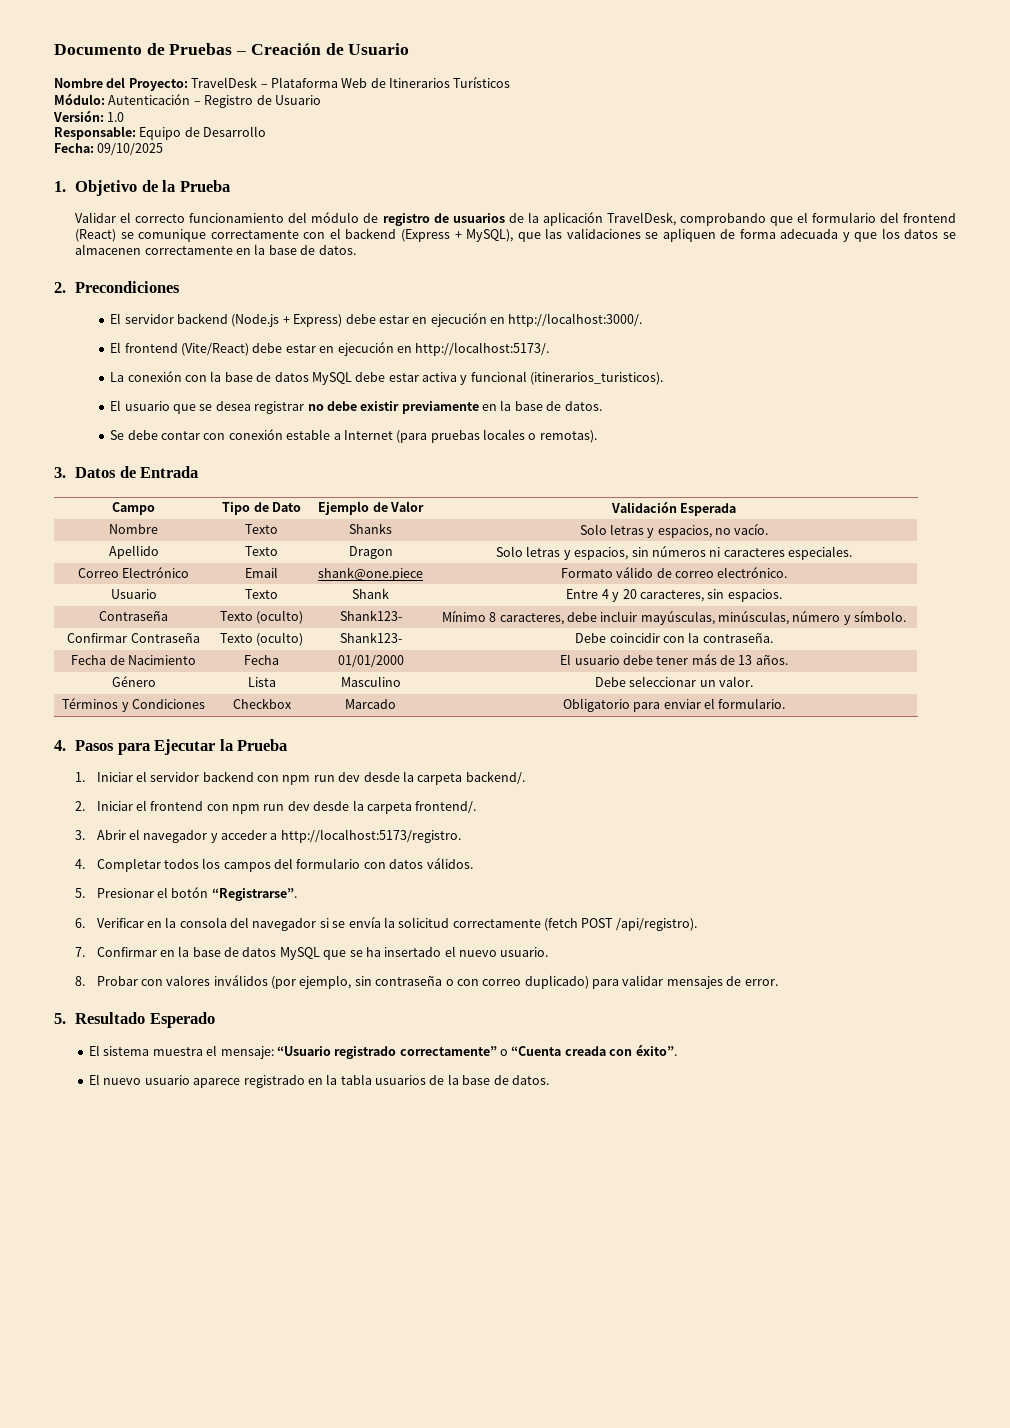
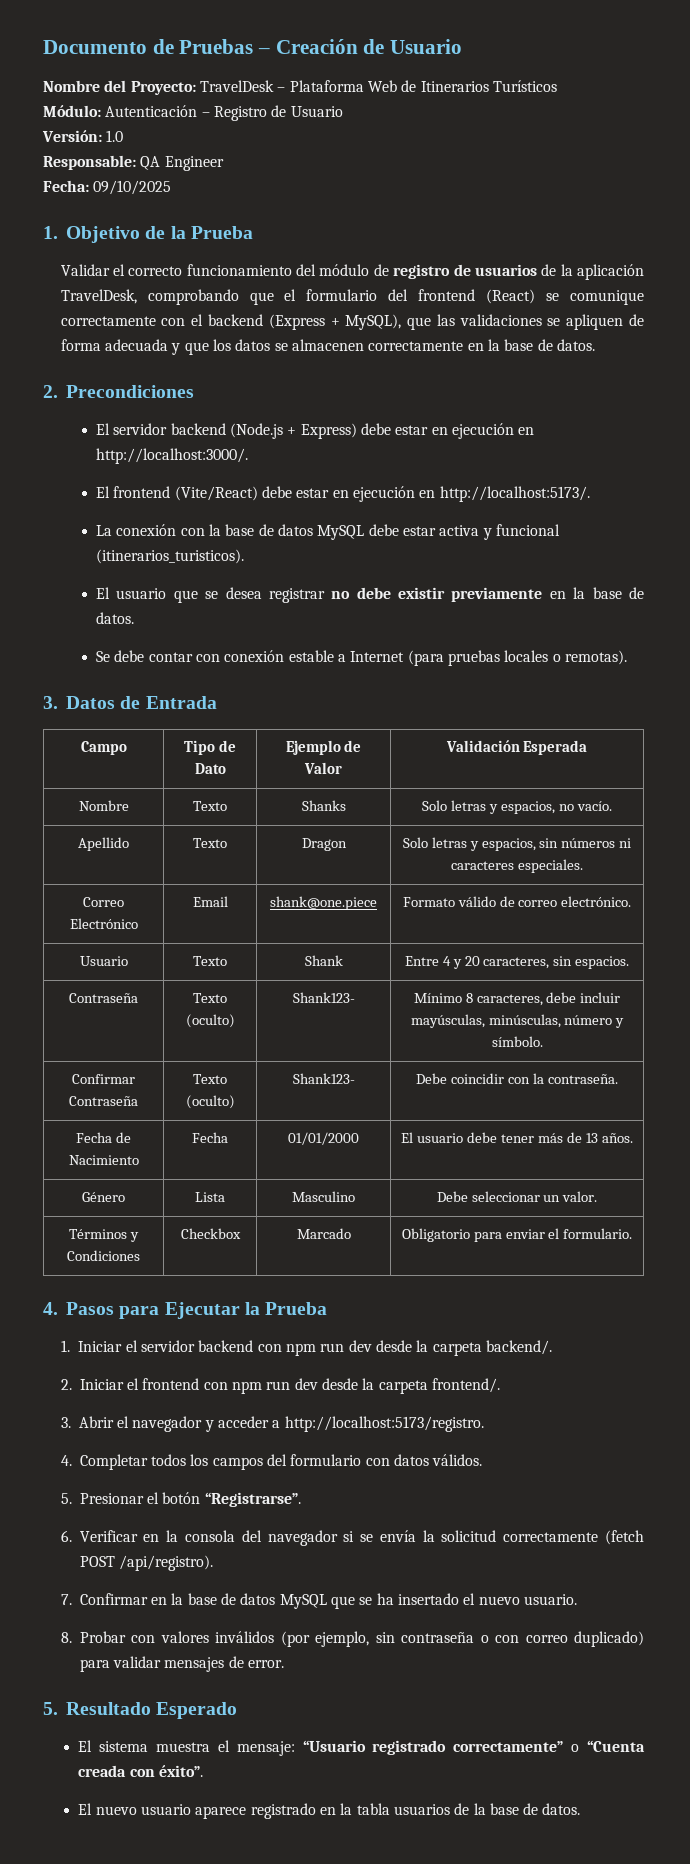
- Responsable: Equipo de Desarrollo
+ Responsable: QA Engineer

